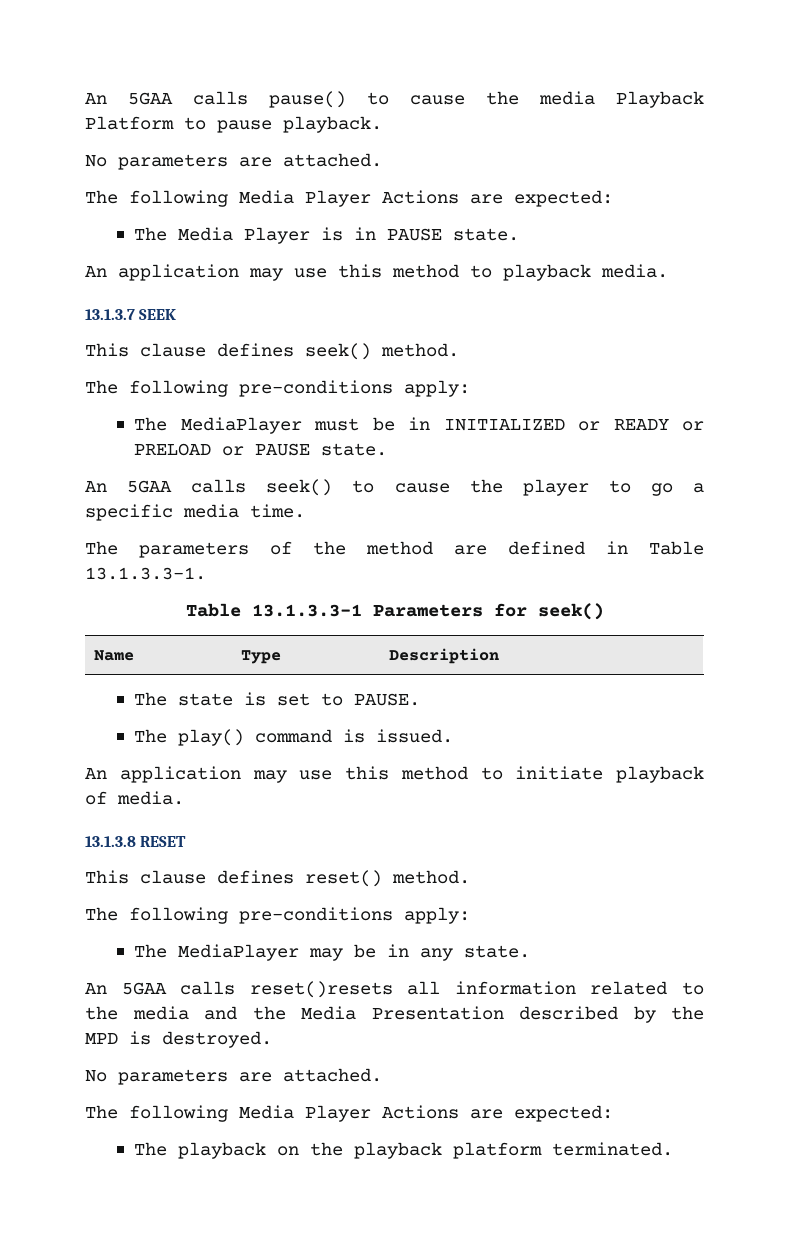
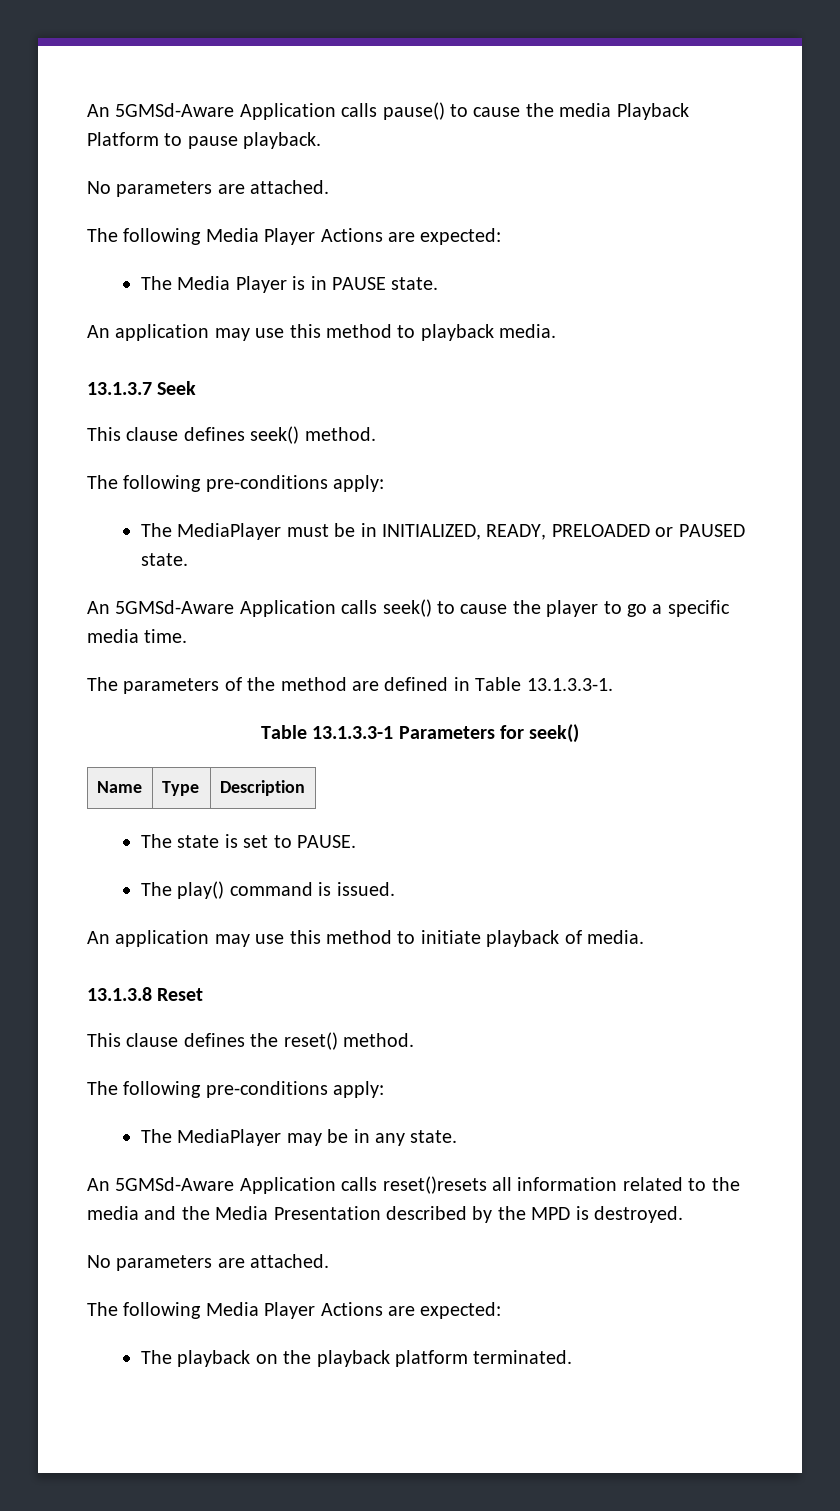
- An 5GAA calls pause() to cause the media Playback Platform to pause playback.
+ An 5GMSd-Aware Application calls pause() to cause the media Playback Platform to pause playback.
- 13.1.3.7 SEEK
+ 13.1.3.7 Seek
- The MediaPlayer must be in INITIALIZED or READY or PRELOAD or PAUSE state.
- An 5GAA calls seek() to cause the player to go a specific media time.
+ The MediaPlayer must be in INITIALIZED, READY, PRELOADED or PAUSED state.
+ An 5GMSd-Aware Application calls seek() to cause the player to go a specific media time.
- 13.1.3.8 RESET
- This clause defines reset() method.
+ 13.1.3.8 Reset
+ This clause defines the reset() method.
- An 5GAA calls reset()resets all information related to the media and the Media Presentation described by the MPD is destroyed.
+ An 5GMSd-Aware Application calls reset()resets all information related to the media and the Media Presentation described by the MPD is destroyed.

